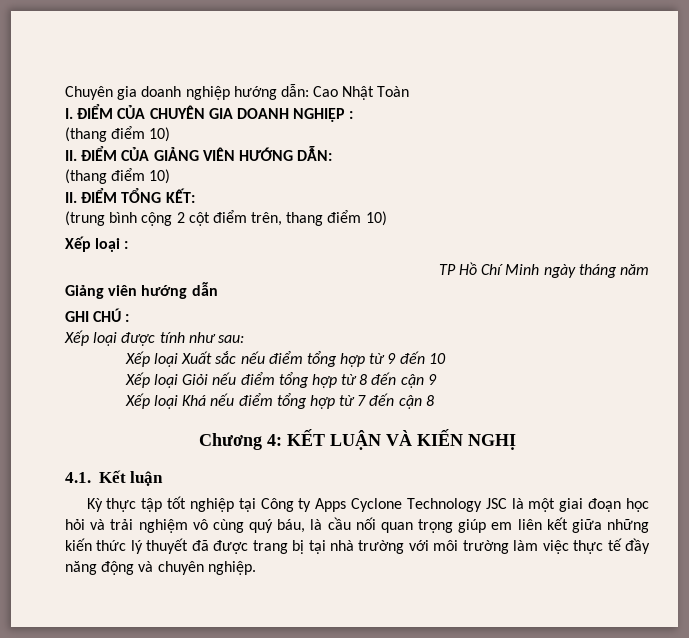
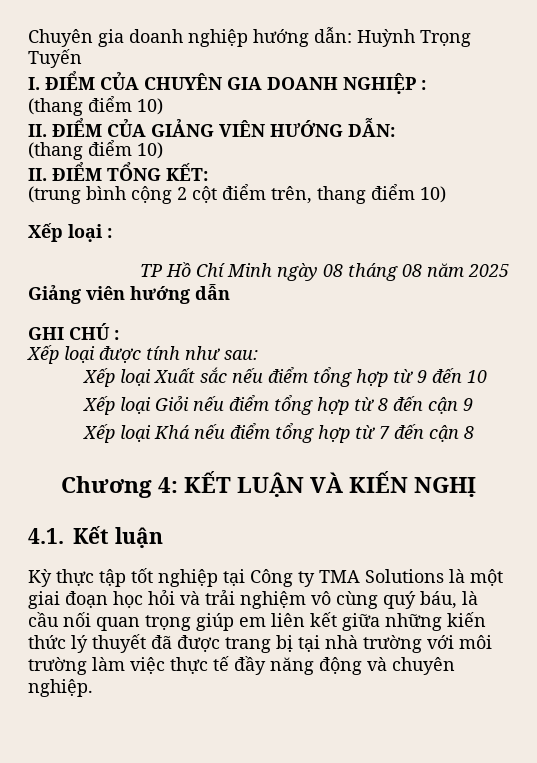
- Chuyên gia doanh nghiệp hướng dẫn: Cao Nhật Toàn
+ Chuyên gia doanh nghiệp hướng dẫn: Huỳnh Trọng Tuyến
- TP Hồ Chí Minh ngày tháng năm
+ TP Hồ Chí Minh ngày 08 tháng 08 năm 2025
- Kỳ thực tập tốt nghiệp tại Công ty Apps Cyclone Technology JSC là một giai đoạn học hỏi và trải nghiệm vô cùng quý báu, là cầu nối quan trọng giúp em liên kết giữa những kiến thức lý thuyết đã được trang bị tại nhà trường với môi trường làm việc thực tế đầy năng động và chuyên nghiệp.
+ Kỳ thực tập tốt nghiệp tại Công ty TMA Solutions là một giai đoạn học hỏi và trải nghiệm vô cùng quý báu, là cầu nối quan trọng giúp em liên kết giữa những kiến thức lý thuyết đã được trang bị tại nhà trường với môi trường làm việc thực tế đầy năng động và chuyên nghiệp.

